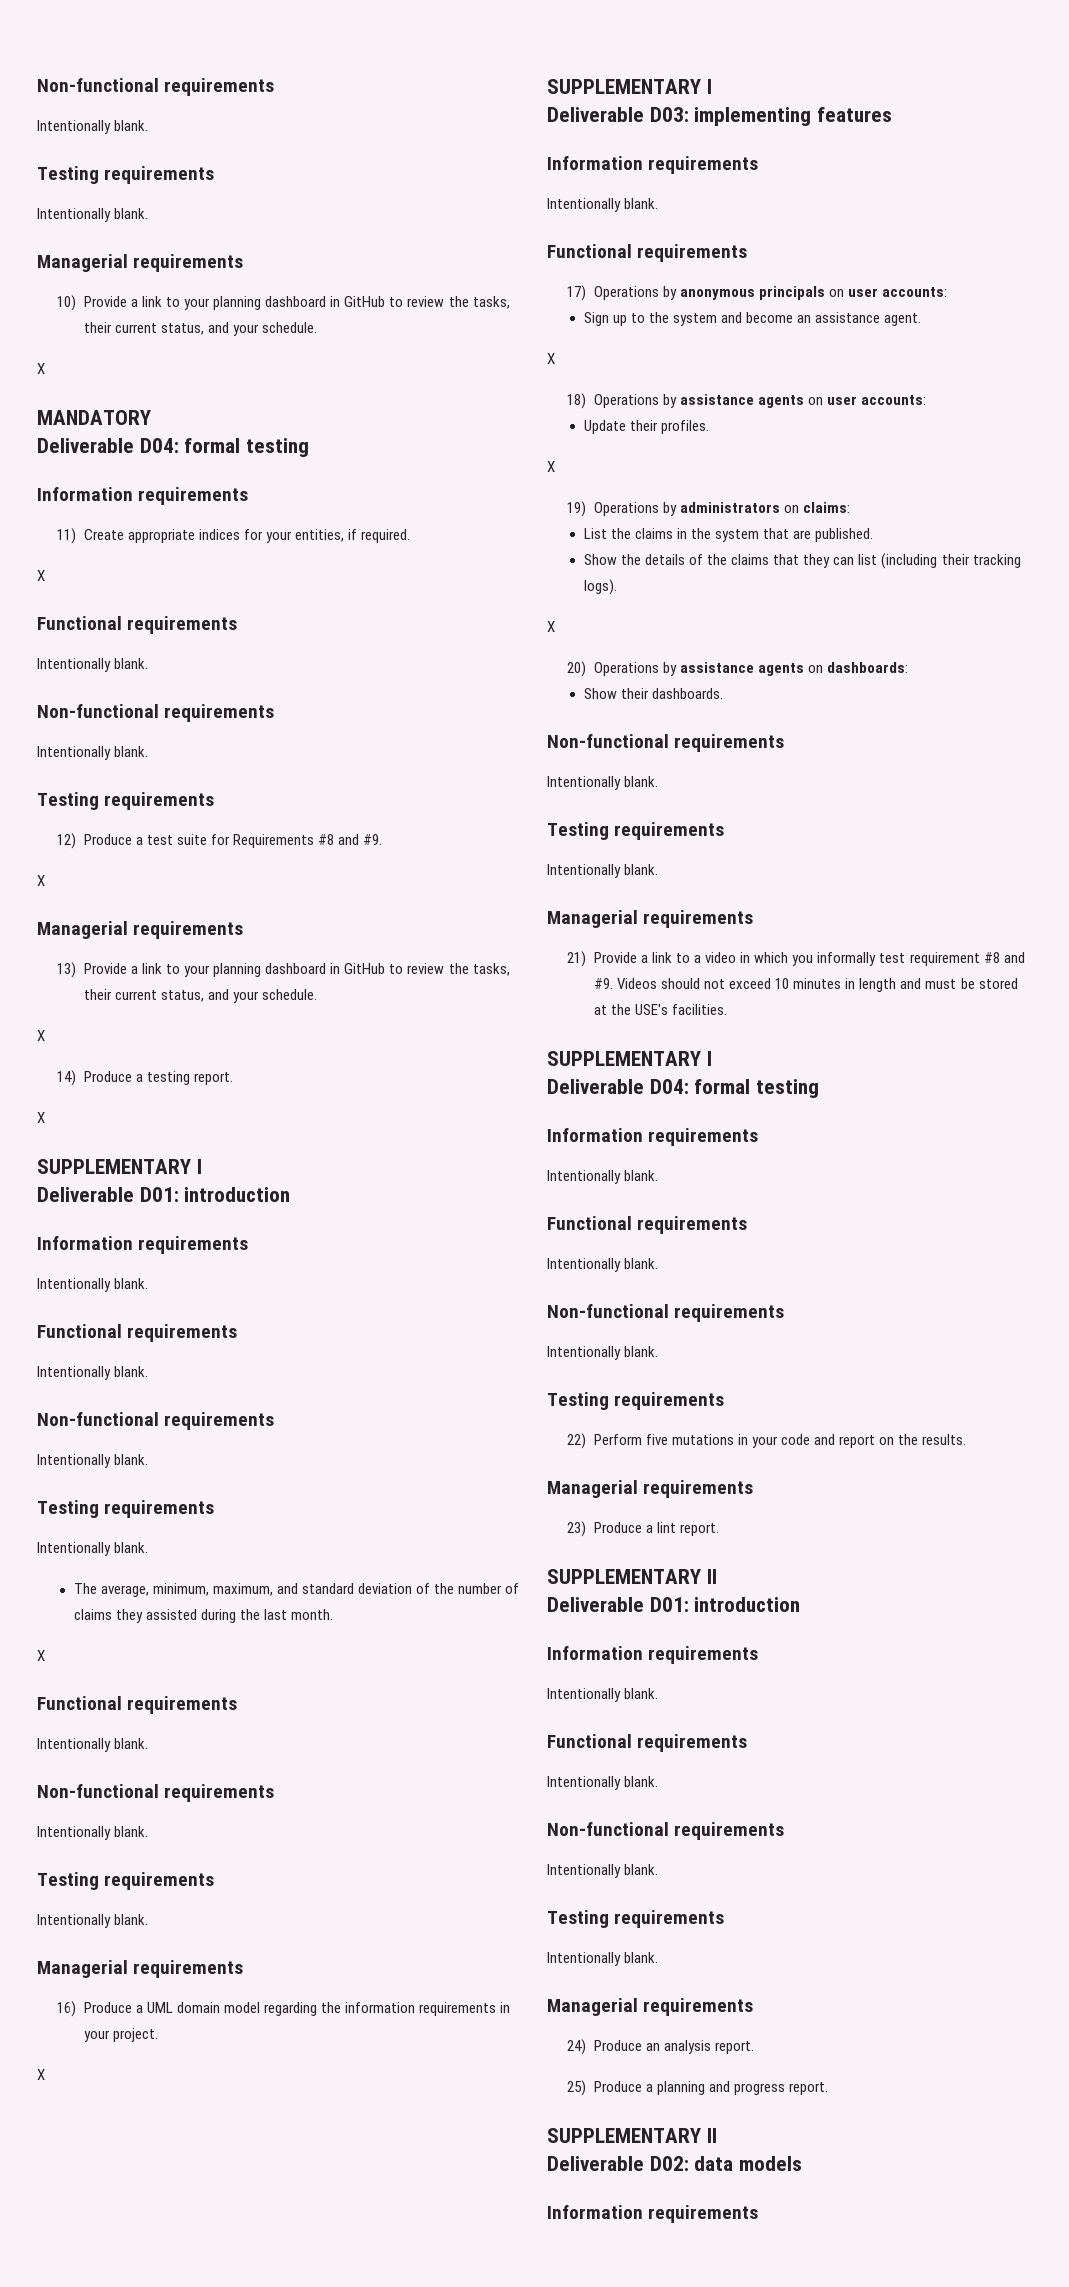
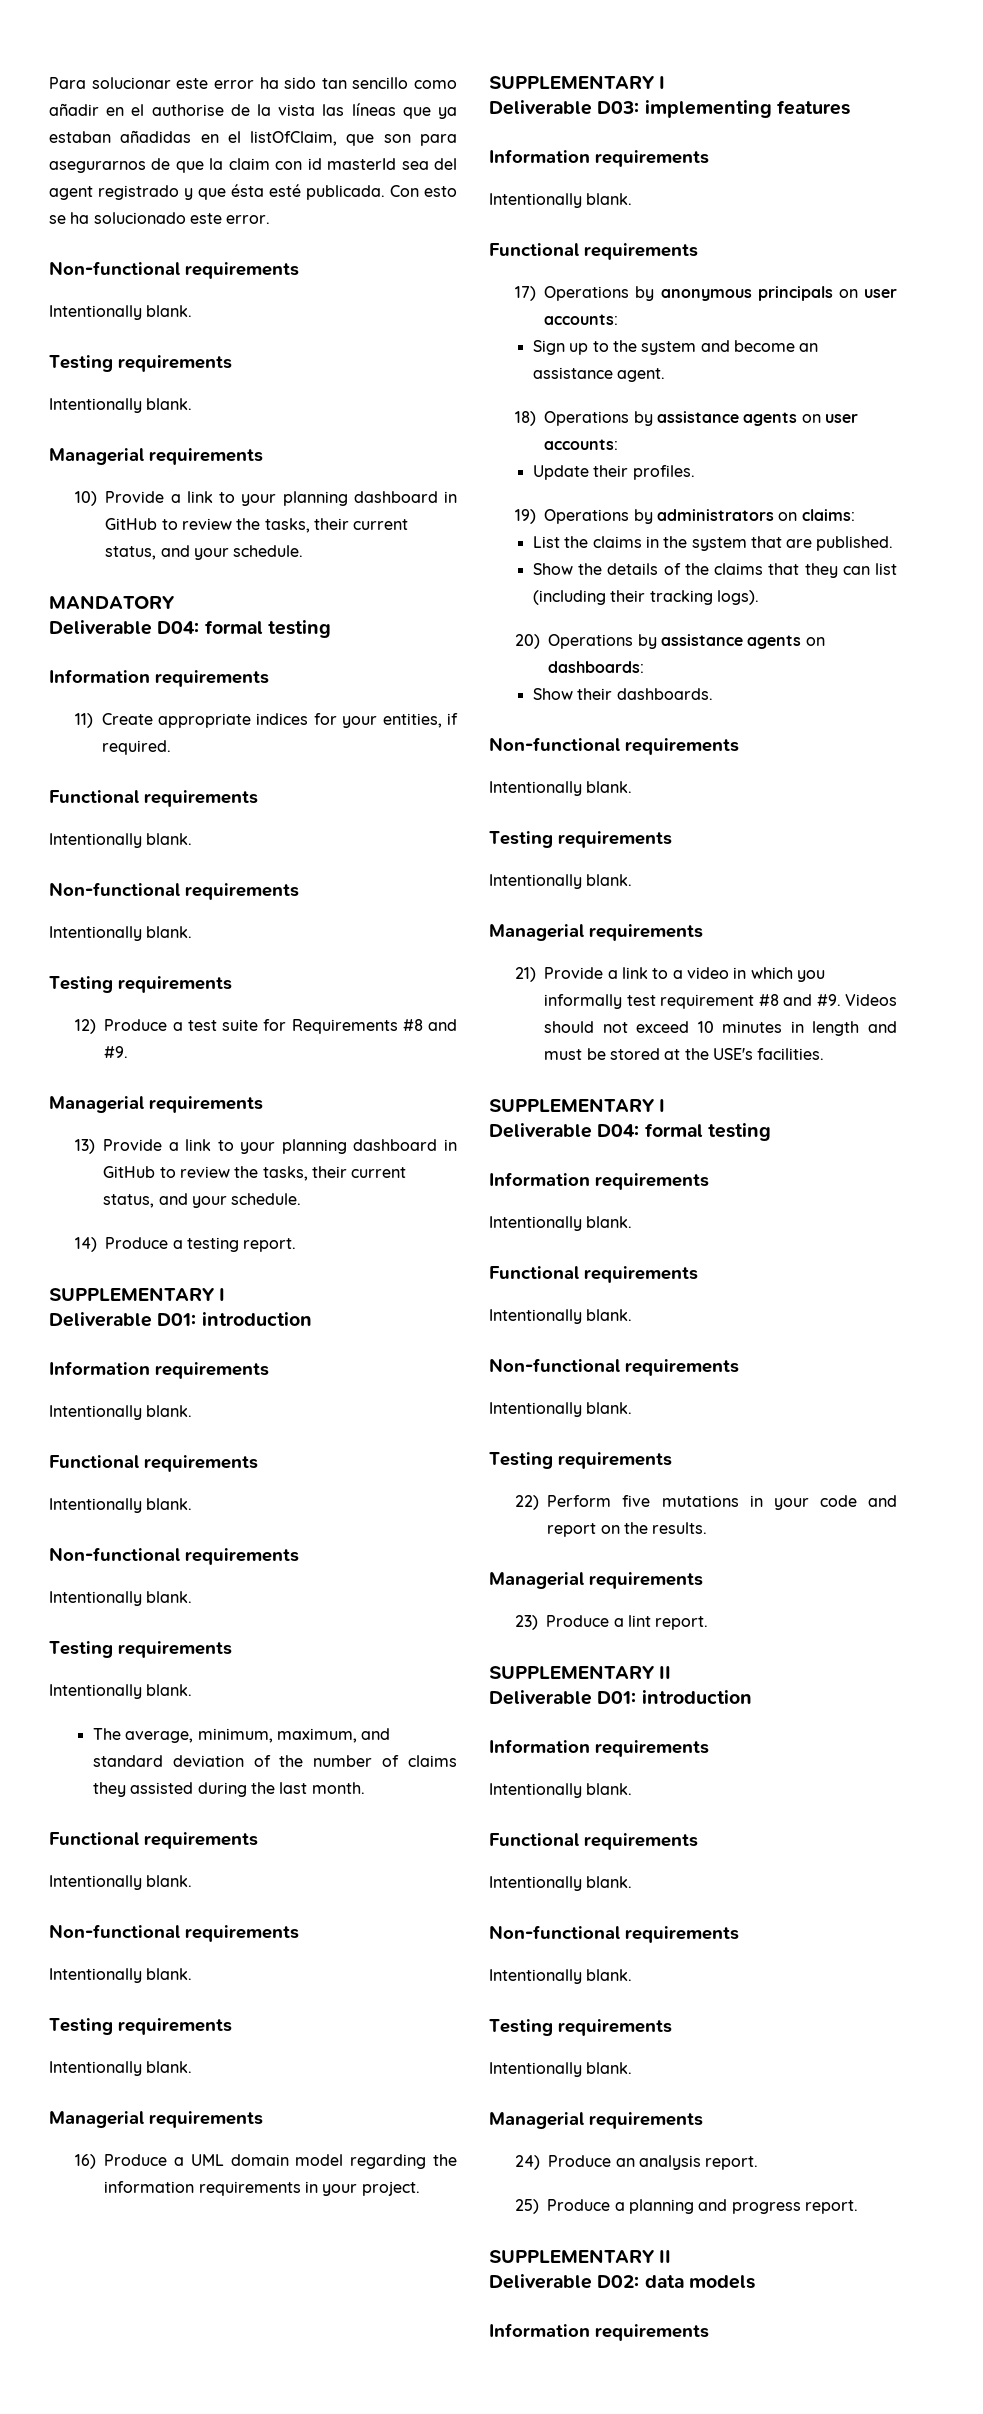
+ Para solucionar este error ha sido tan sencillo como añadir en el authorise de la vista las líneas que ya estaban añadidas en el listOfClaim, que son para asegurarnos de que la claim con id masterId sea del agent registrado y que ésta esté publicada. Con esto se ha solucionado este error.
  10) Provide a link to your planning dashboard in GitHub to review the tasks, their current status, and your schedule.
- X
  11) Create appropriate indices for your entities, if required.
- X
  12) Produce a test suite for Requirements #8 and #9.
- X
  13) Provide a link to your planning dashboard in GitHub to review the tasks, their current status, and your schedule.
- X
  14) Produce a testing report.
- X
  The average, minimum, maximum, and standard deviation of the number of claims they assisted during the last month.
- X
  16) Produce a UML domain model regarding the information requirements in your project.
- X
  Sign up to the system and become an assistance agent.
- X
  Update their profiles.
- X
  Show the details of the claims that they can list (including their tracking logs).
- X

